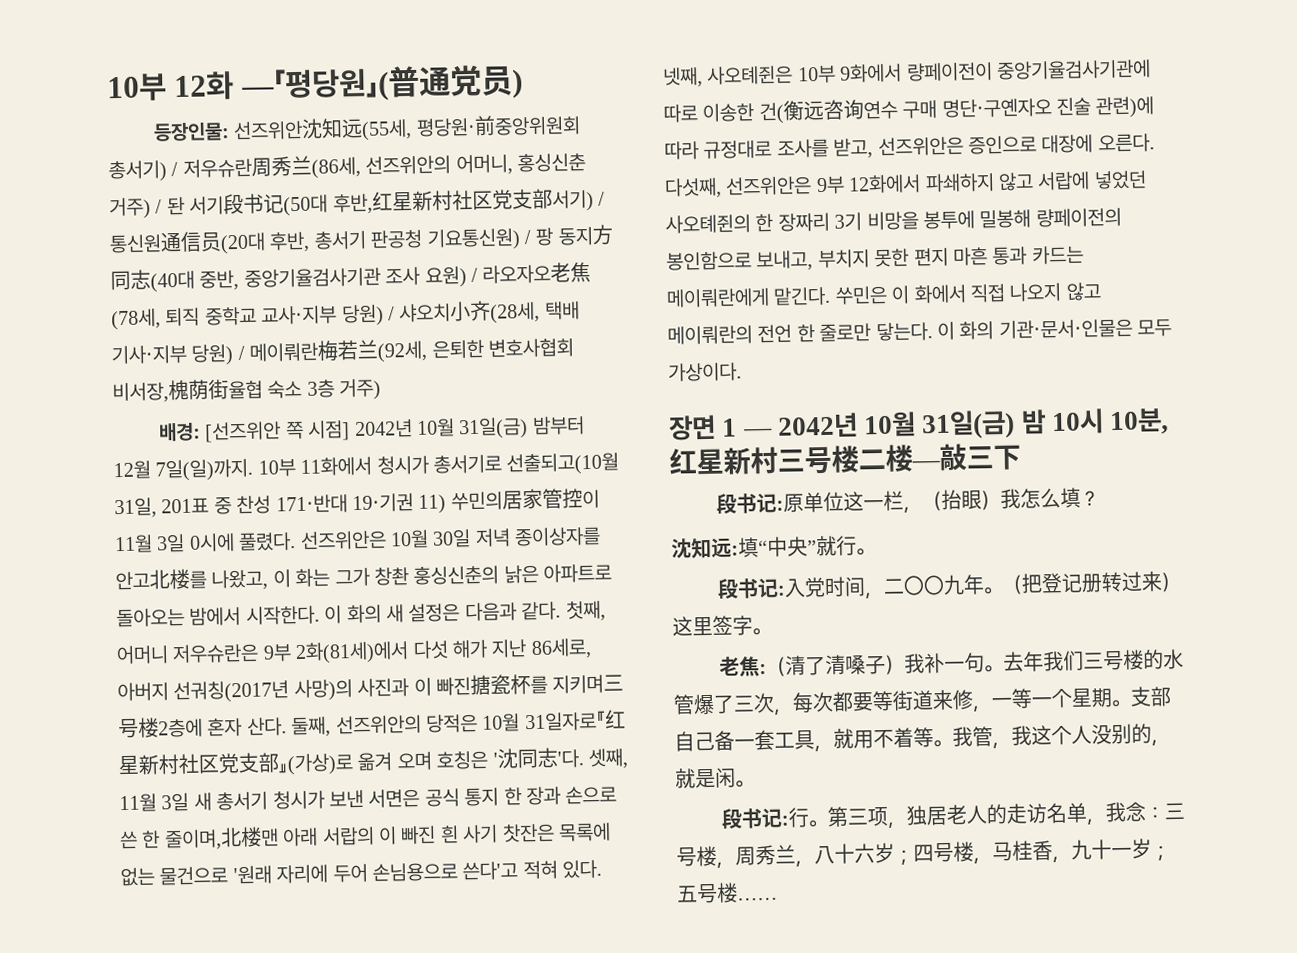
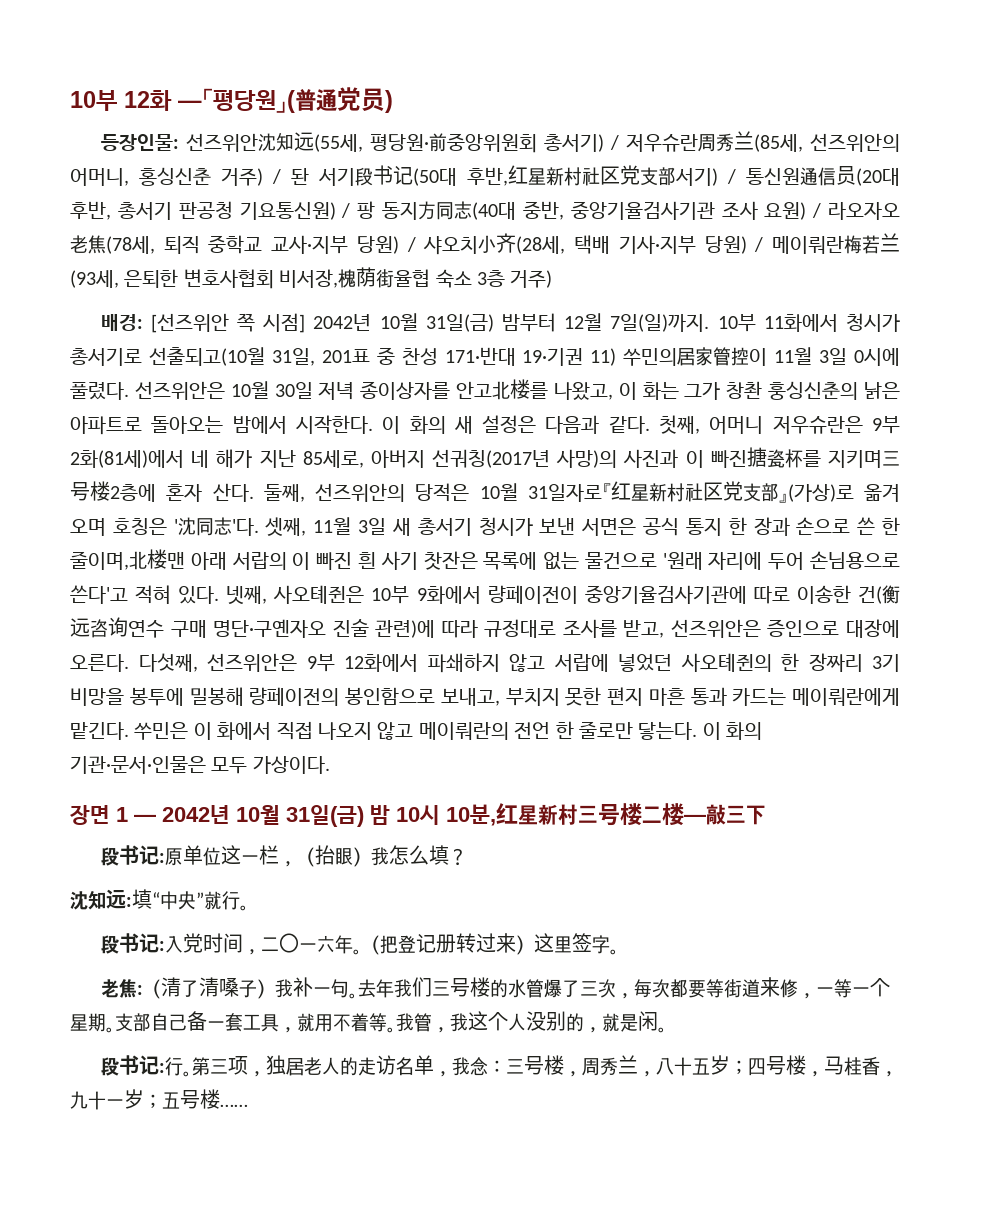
- 선즈위안沈知远(55세, 평당원·前중앙위원회 총서기) / 저우슈란周秀兰(86세, 선즈위안의 어머니, 홍싱신춘 거주) / 돤 서기段书记(50대 후반,红星新村社区党支部서기) / 통신원通信员(20대 후반, 총서기 판공청 기요통신원) / 팡 동지方同志(40대 중반, 중앙기율검사기관 조사 요원) / 라오자오老焦(78세, 퇴직 중학교 교사·지부 당원) / 샤오치小齐(28세, 택배 기사·지부 당원) / 메이뤄란梅若兰(92세, 은퇴한 변호사협회 비서장,槐荫街율협 숙소 3층 거주)
+ 선즈위안沈知远(55세, 평당원·前중앙위원회 총서기) / 저우슈란周秀兰(85세, 선즈위안의 어머니, 홍싱신춘 거주) / 돤 서기段书记(50대 후반,红星新村社区党支部서기) / 통신원通信员(20대 후반, 총서기 판공청 기요통신원) / 팡 동지方同志(40대 중반, 중앙기율검사기관 조사 요원) / 라오자오老焦(78세, 퇴직 중학교 교사·지부 당원) / 샤오치小齐(28세, 택배 기사·지부 당원) / 메이뤄란梅若兰(93세, 은퇴한 변호사협회 비서장,槐荫街율협 숙소 3층 거주)
- 첫째, 어머니 저우슈란은 9부 2화(81세)에서 다섯 해가 지난 86세로, 아버지 선궈칭(2017년 사망)의 사진과 이 빠진搪瓷杯를 지키며三号楼2층에 혼자 산다.
+ 첫째, 어머니 저우슈란은 9부 2화(81세)에서 네 해가 지난 85세로, 아버지 선궈칭(2017년 사망)의 사진과 이 빠진搪瓷杯를 지키며三号楼2층에 혼자 산다.
- 段书记:入党时间，二〇〇九年。
+ 段书记:入党时间，二〇一六年。
- 第三项，独居老人的走访名单，我念：三号楼，周秀兰，八十六岁；四号楼，马桂香，九十一岁；五号楼……
+ 第三项，独居老人的走访名单，我念：三号楼，周秀兰，八十五岁；四号楼，马桂香，九十一岁；五号楼……

